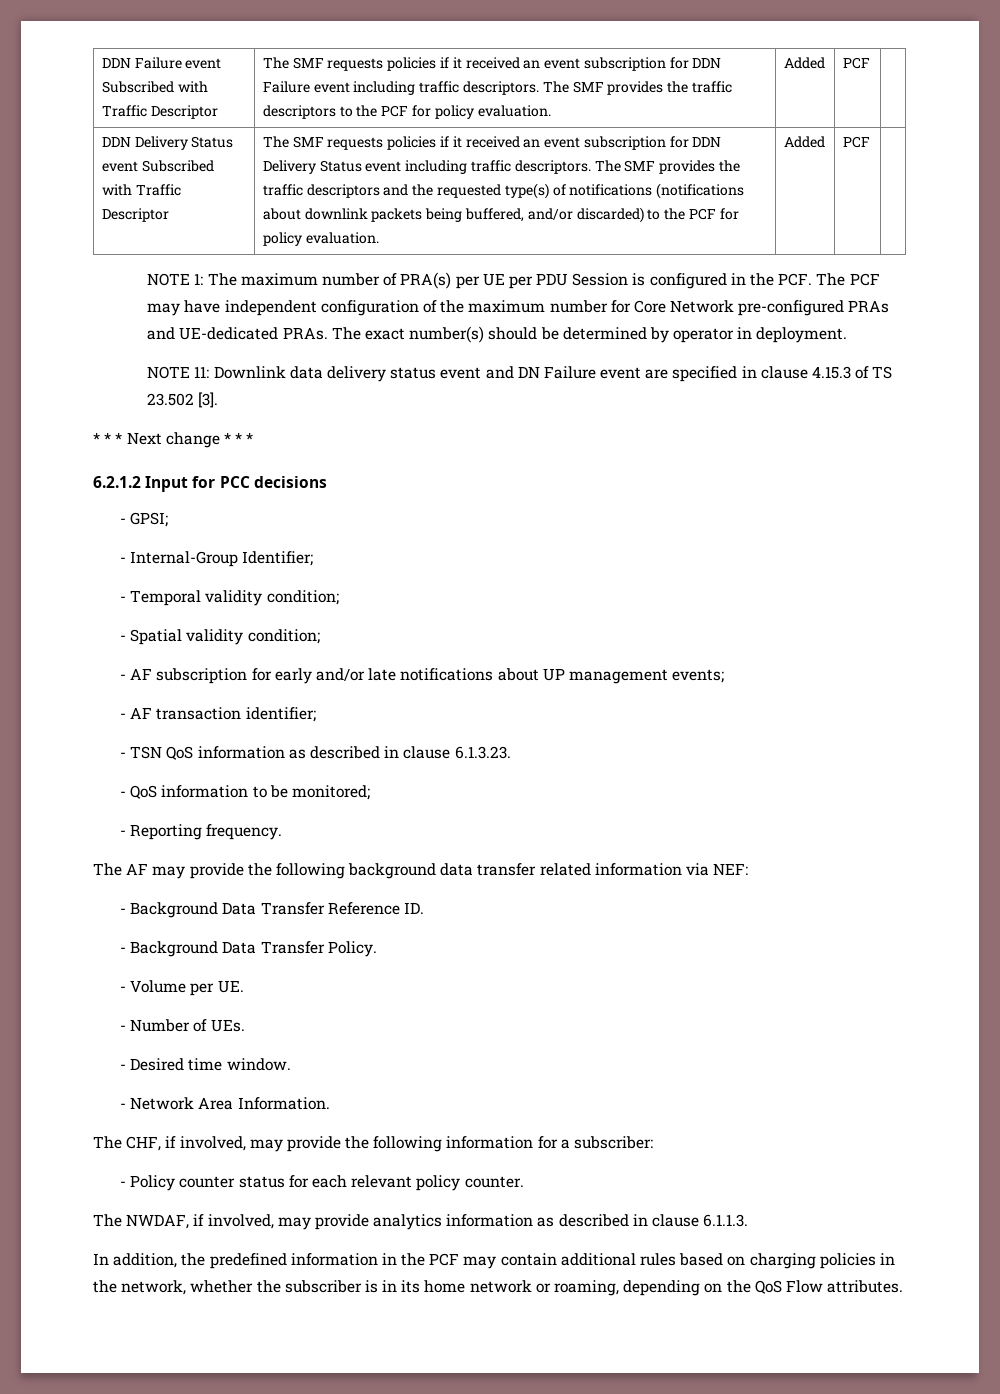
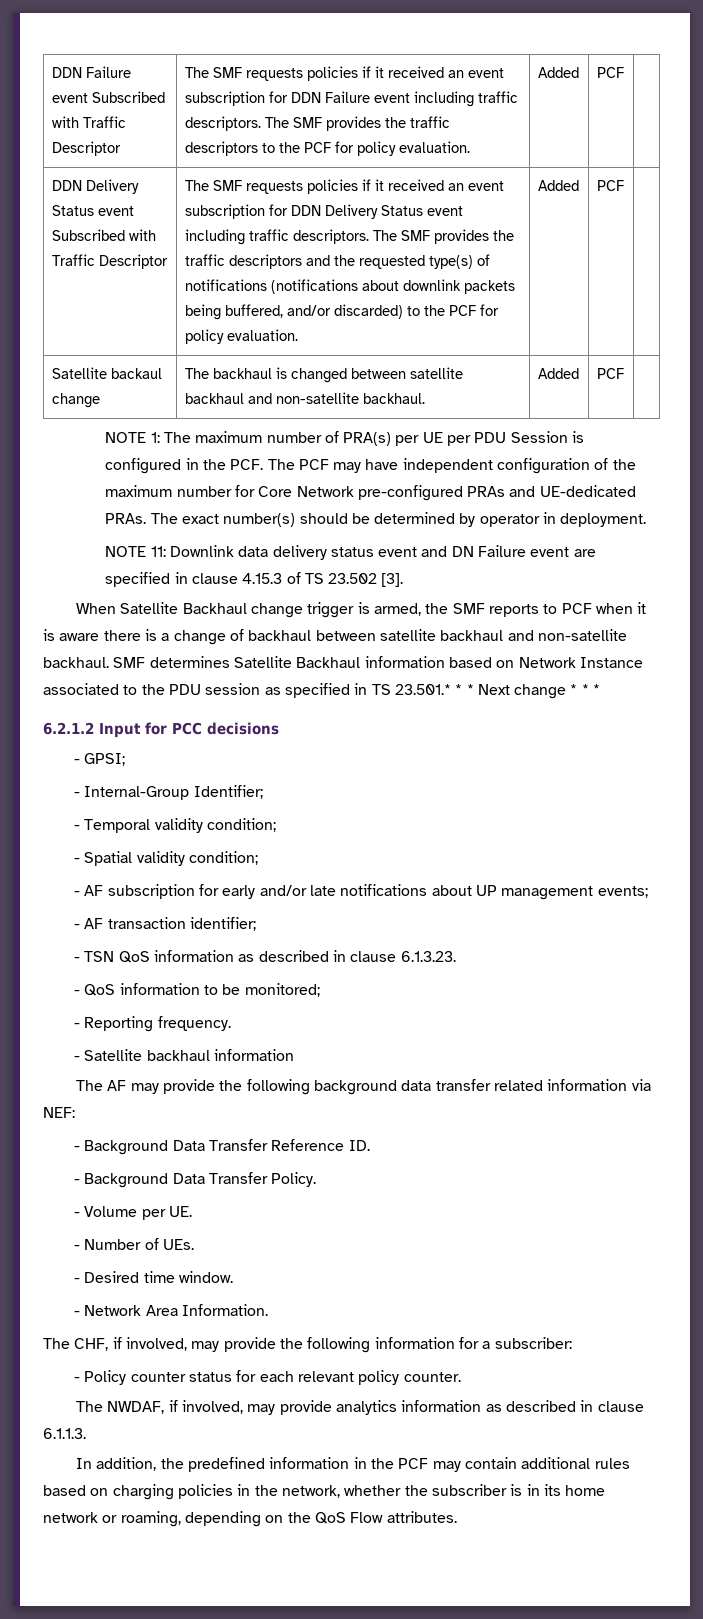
+ Satellite backaul change | The backhaul is changed between satellite backhaul and non-satellite backhaul. | Added | PCF |
- * * * Next change * * *
+ When Satellite Backhaul change trigger is armed, the SMF reports to PCF when it is aware there is a change of backhaul between satellite backhaul and non-satellite backhaul. SMF determines Satellite Backhaul information based on Network Instance associated to the PDU session as specified in TS 23.501.* * * Next change * * *
+ - Satellite backhaul information

